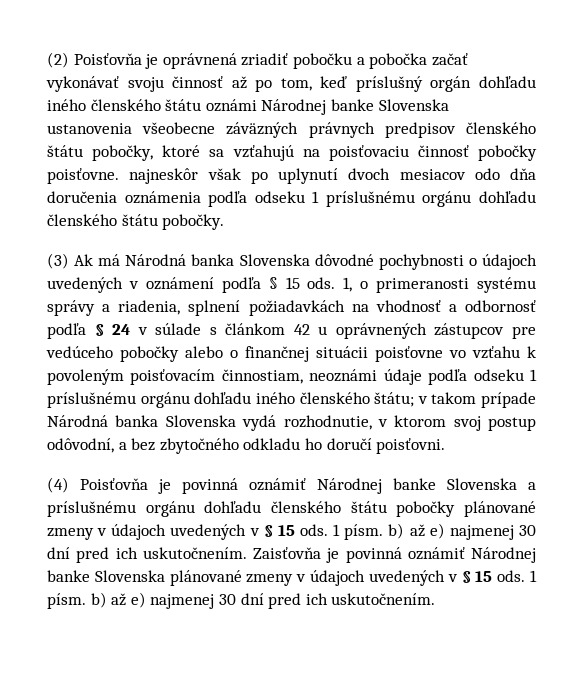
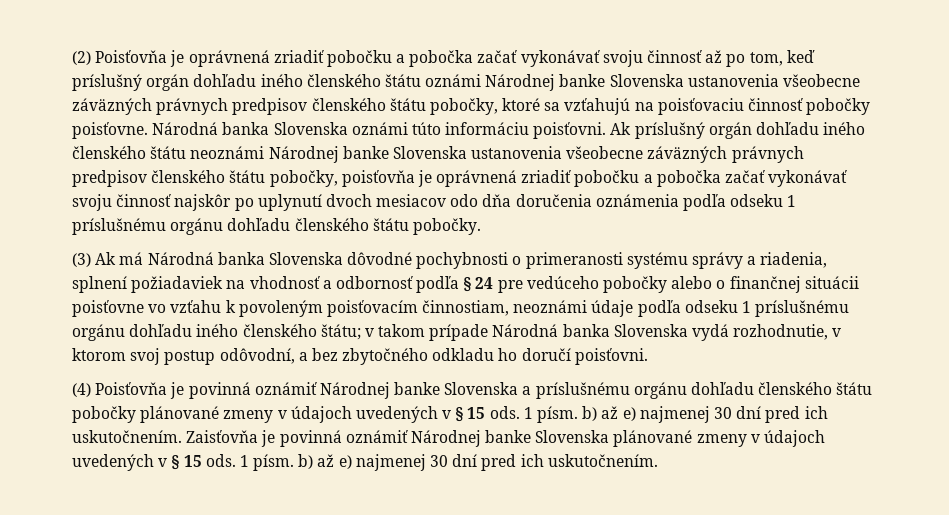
- (2) Poisťovňa je oprávnená zriadiť pobočku a pobočka začať vykonávať svoju činnosť až po tom, keď príslušný orgán dohľadu iného členského štátu oznámi Národnej banke Slovenska ustanovenia všeobecne záväzných právnych predpisov členského štátu pobočky, ktoré sa vzťahujú na poisťovaciu činnosť pobočky poisťovne. najneskôr však po uplynutí dvoch mesiacov odo dňa doručenia oznámenia podľa odseku 1 príslušnému orgánu dohľadu členského štátu pobočky.
+ (2) Poisťovňa je oprávnená zriadiť pobočku a pobočka začať vykonávať svoju činnosť až po tom, keď príslušný orgán dohľadu iného členského štátu oznámi Národnej banke Slovenska ustanovenia všeobecne záväzných právnych predpisov členského štátu pobočky, ktoré sa vzťahujú na poisťovaciu činnosť pobočky poisťovne. Národná banka Slovenska oznámi túto informáciu poisťovni. Ak príslušný orgán dohľadu iného členského štátu neoznámi Národnej banke Slovenska ustanovenia všeobecne záväzných právnych predpisov členského štátu pobočky, poisťovňa je oprávnená zriadiť pobočku a pobočka začať vykonávať svoju činnosť najskôr po uplynutí dvoch mesiacov odo dňa doručenia oznámenia podľa odseku 1 príslušnému orgánu dohľadu členského štátu pobočky.
- (3) Ak má Národná banka Slovenska dôvodné pochybnosti o údajoch uvedených v oznámení podľa § 15 ods. 1, o primeranosti systému správy a riadenia, splnení požiadavkách na vhodnosť a odbornosť podľa § 24 v súlade s článkom 42 u oprávnených zástupcov pre vedúceho pobočky alebo o finančnej situácii poisťovne vo vzťahu k povoleným poisťovacím činnostiam, neoznámi údaje podľa odseku 1 príslušnému orgánu dohľadu iného členského štátu;
+ (3) Ak má Národná banka Slovenska dôvodné pochybnosti o primeranosti systému správy a riadenia, splnení požiadaviek na vhodnosť a odbornosť podľa § 24 pre vedúceho pobočky alebo o finančnej situácii poisťovne vo vzťahu k povoleným poisťovacím činnostiam, neoznámi údaje podľa odseku 1 príslušnému orgánu dohľadu iného členského štátu;

